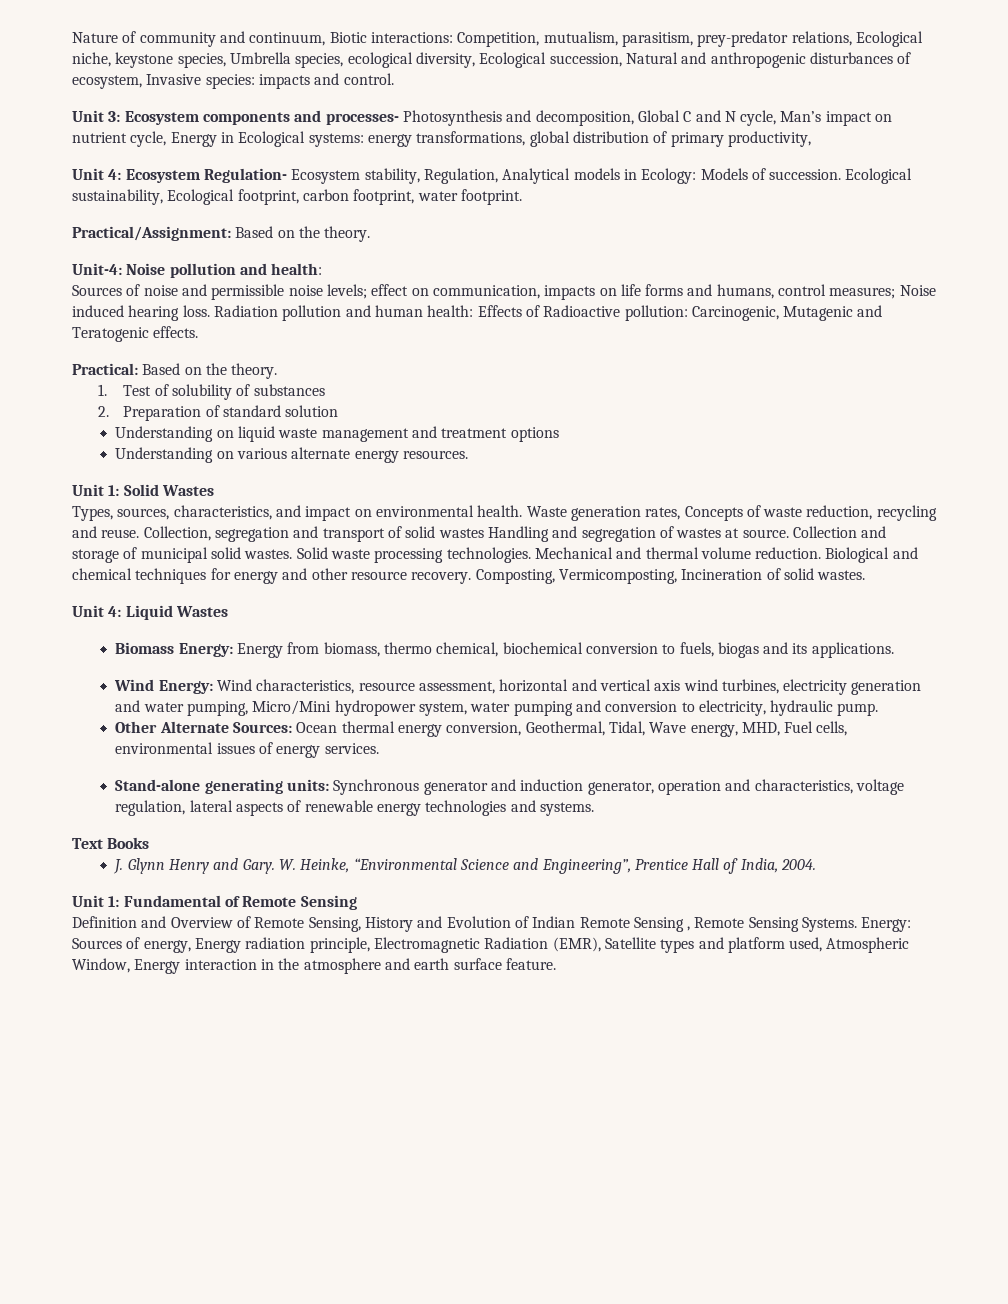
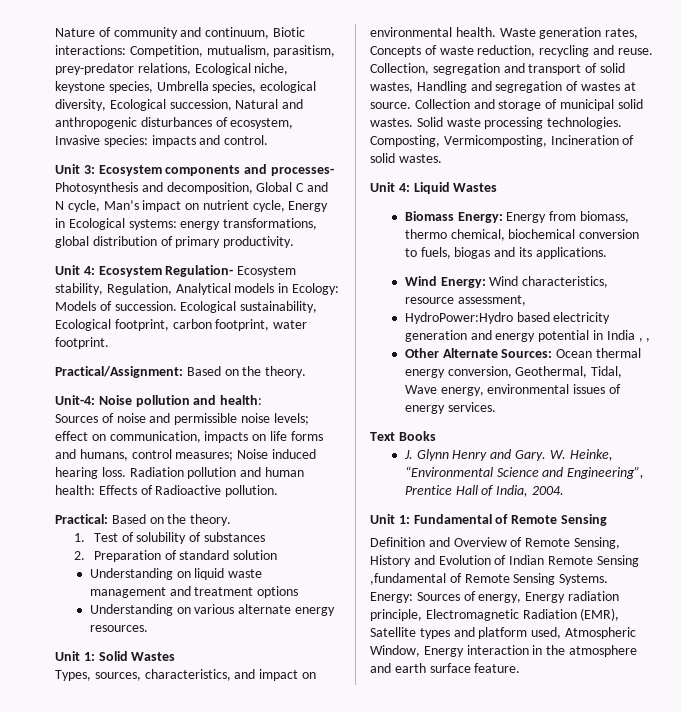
- Unit 3: Ecosystem components and processes- Photosynthesis and decomposition, Global C and N cycle, Man’s impact on nutrient cycle, Energy in Ecological systems: energy transformations, global distribution of primary productivity,
+ Unit 3: Ecosystem components and processes- Photosynthesis and decomposition, Global C and N cycle, Man’s impact on nutrient cycle, Energy in Ecological systems: energy transformations, global distribution of primary productivity.
- Radiation pollution and human health: Effects of Radioactive pollution: Carcinogenic, Mutagenic and Teratogenic effects.
+ Radiation pollution and human health: Effects of Radioactive pollution.
- Collection, segregation and transport of solid wastes Handling and segregation of wastes at source.
+ Collection, segregation and transport of solid wastes, Handling and segregation of wastes at source.
- Mechanical and thermal volume reduction. Biological and chemical techniques for energy and other resource recovery.
- Wind Energy: Wind characteristics, resource assessment, horizontal and vertical axis wind turbines, electricity generation and water pumping, Micro/Mini hydropower system, water pumping and conversion to electricity, hydraulic pump.
+ Wind Energy: Wind characteristics, resource assessment,
+ HydroPower:Hydro based electricity generation and energy potential in India , ,
- Other Alternate Sources: Ocean thermal energy conversion, Geothermal, Tidal, Wave energy, MHD, Fuel cells, environmental issues of energy services.
+ Other Alternate Sources: Ocean thermal energy conversion, Geothermal, Tidal, Wave energy, environmental issues of energy services.
- Stand-alone generating units: Synchronous generator and induction generator, operation and characteristics, voltage regulation, lateral aspects of renewable energy technologies and systems.
- Definition and Overview of Remote Sensing, History and Evolution of Indian Remote Sensing , Remote Sensing Systems.
+ Definition and Overview of Remote Sensing, History and Evolution of Indian Remote Sensing ,fundamental of Remote Sensing Systems.

